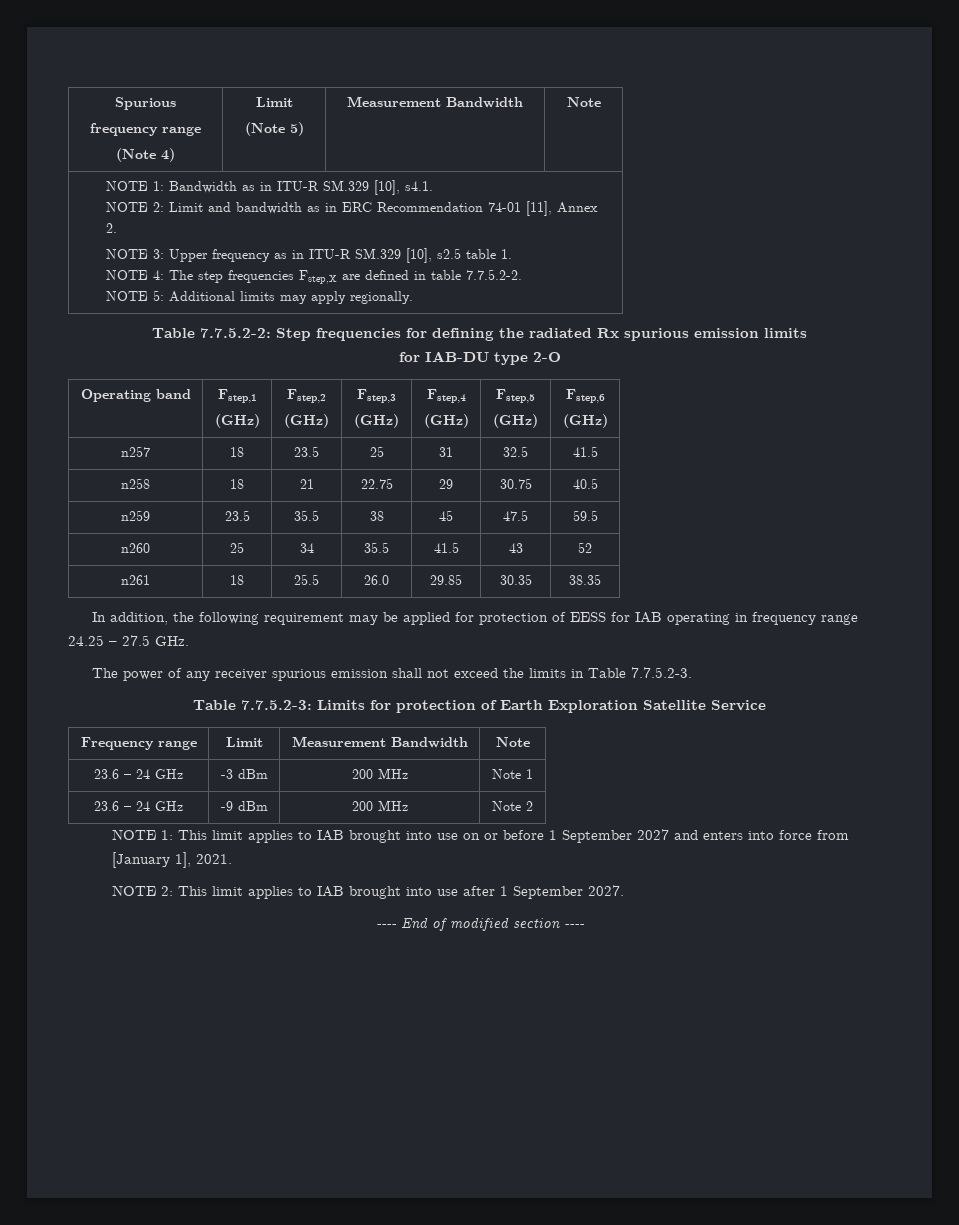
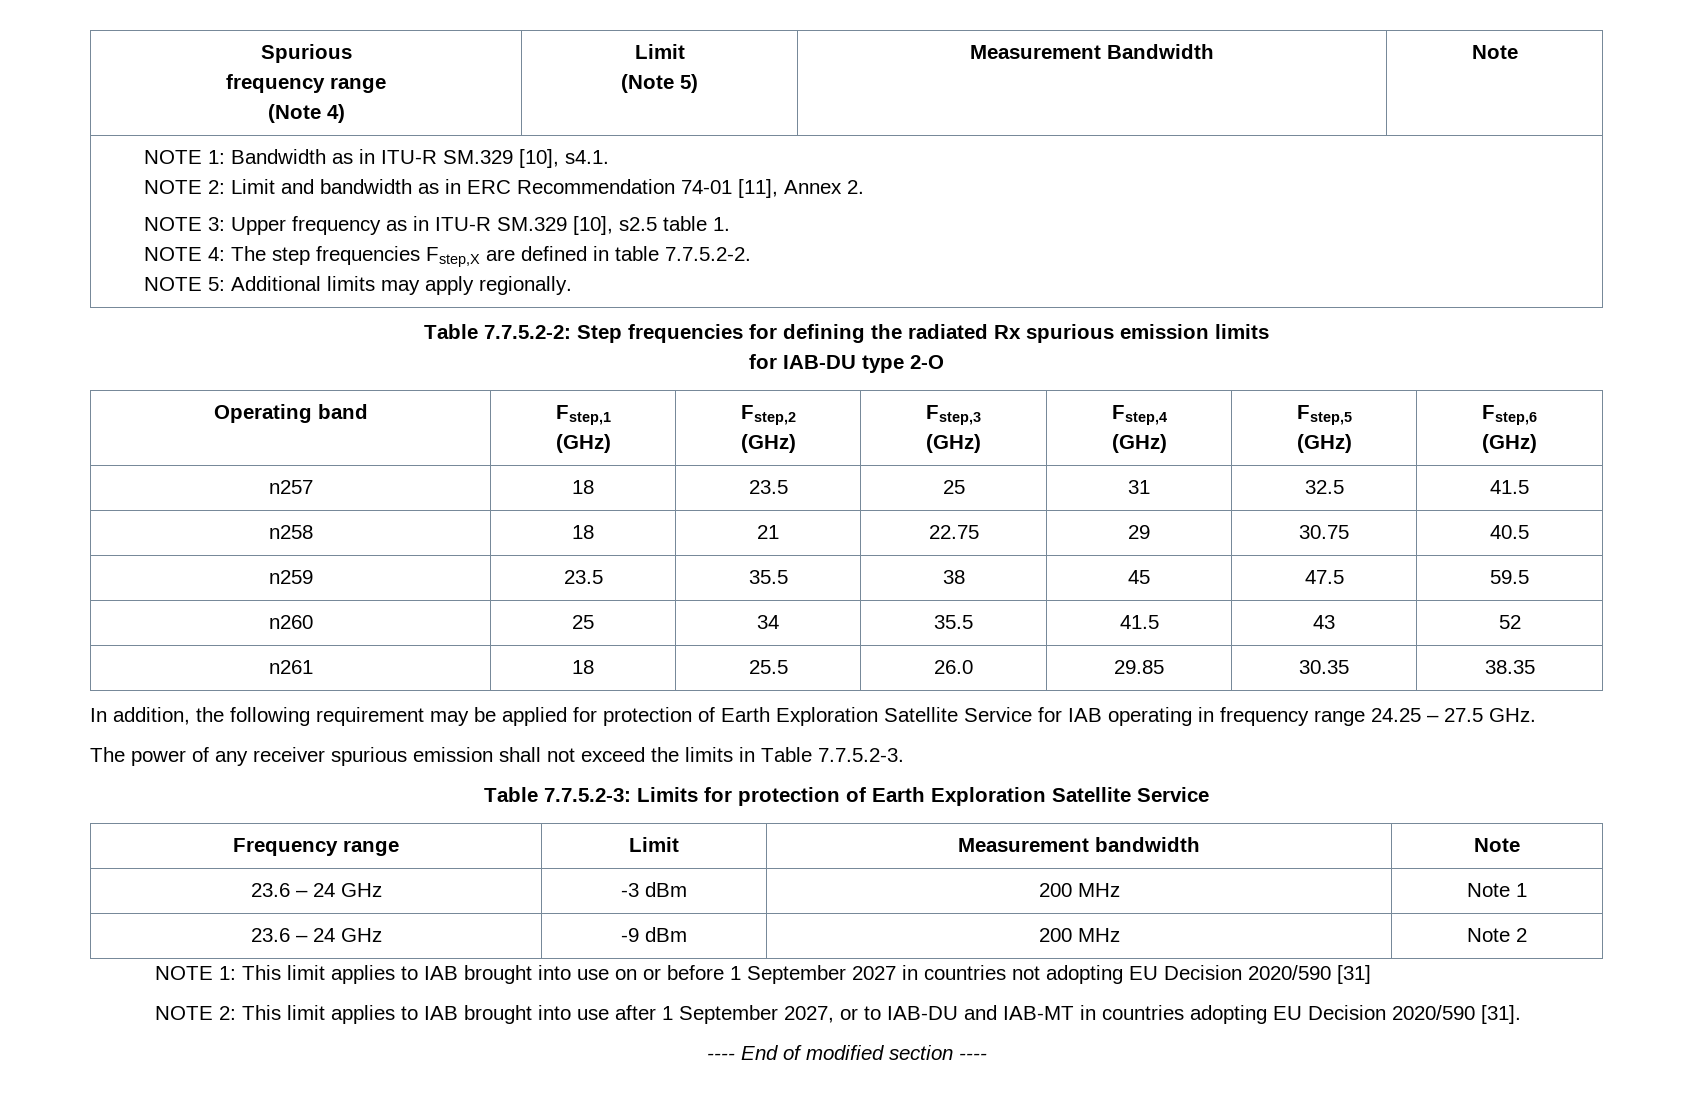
- In addition, the following requirement may be applied for protection of EESS for IAB operating in frequency range 24.25 – 27.5 GHz.
+ In addition, the following requirement may be applied for protection of Earth Exploration Satellite Service for IAB operating in frequency range 24.25 – 27.5 GHz.
- Frequency range | Limit | Measurement Bandwidth | Note
+ Frequency range | Limit | Measurement bandwidth | Note
- NOTE 1: This limit applies to IAB brought into use on or before 1 September 2027 and enters into force from [January 1], 2021.
+ NOTE 1: This limit applies to IAB brought into use on or before 1 September 2027 in countries not adopting EU Decision 2020/590 [31]
- NOTE 2: This limit applies to IAB brought into use after 1 September 2027.
+ NOTE 2: This limit applies to IAB brought into use after 1 September 2027, or to IAB-DU and IAB-MT in countries adopting EU Decision 2020/590 [31].

